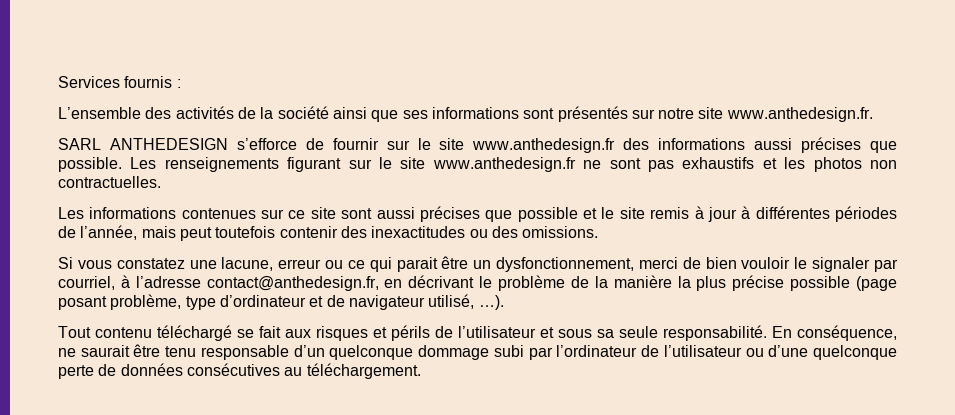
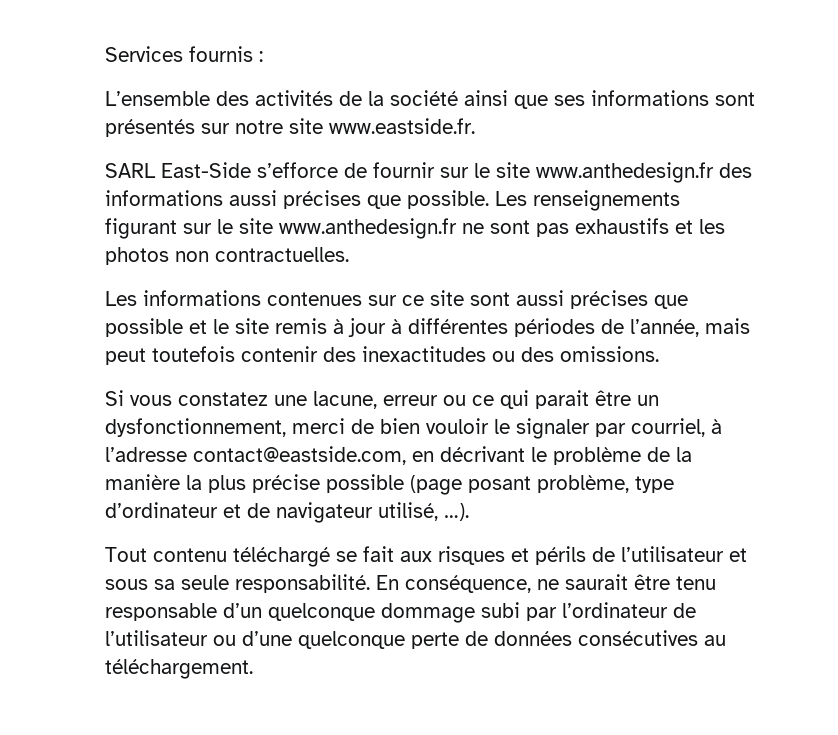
- L’ensemble des activités de la société ainsi que ses informations sont présentés sur notre site www.anthedesign.fr.
+ L’ensemble des activités de la société ainsi que ses informations sont présentés sur notre site www.eastside.fr.
- SARL ANTHEDESIGN s’efforce de fournir sur le site www.anthedesign.fr des informations aussi précises que possible.
+ SARL East-Side s’efforce de fournir sur le site www.anthedesign.fr des informations aussi précises que possible.
- Si vous constatez une lacune, erreur ou ce qui parait être un dysfonctionnement, merci de bien vouloir le signaler par courriel, à l’adresse contact@anthedesign.fr, en décrivant le problème de la manière la plus précise possible (page posant problème, type d’ordinateur et de navigateur utilisé, …).
+ Si vous constatez une lacune, erreur ou ce qui parait être un dysfonctionnement, merci de bien vouloir le signaler par courriel, à l’adresse contact@eastside.com, en décrivant le problème de la manière la plus précise possible (page posant problème, type d’ordinateur et de navigateur utilisé, …).

